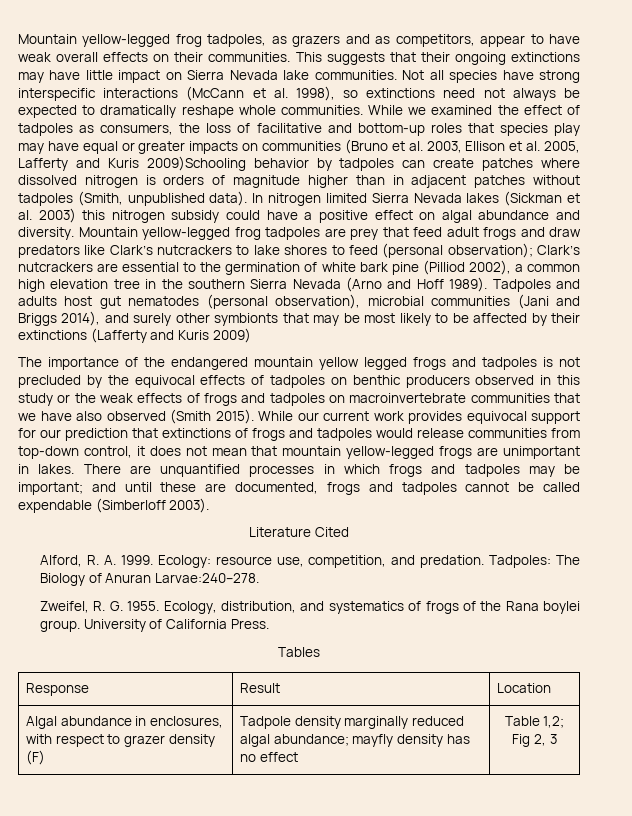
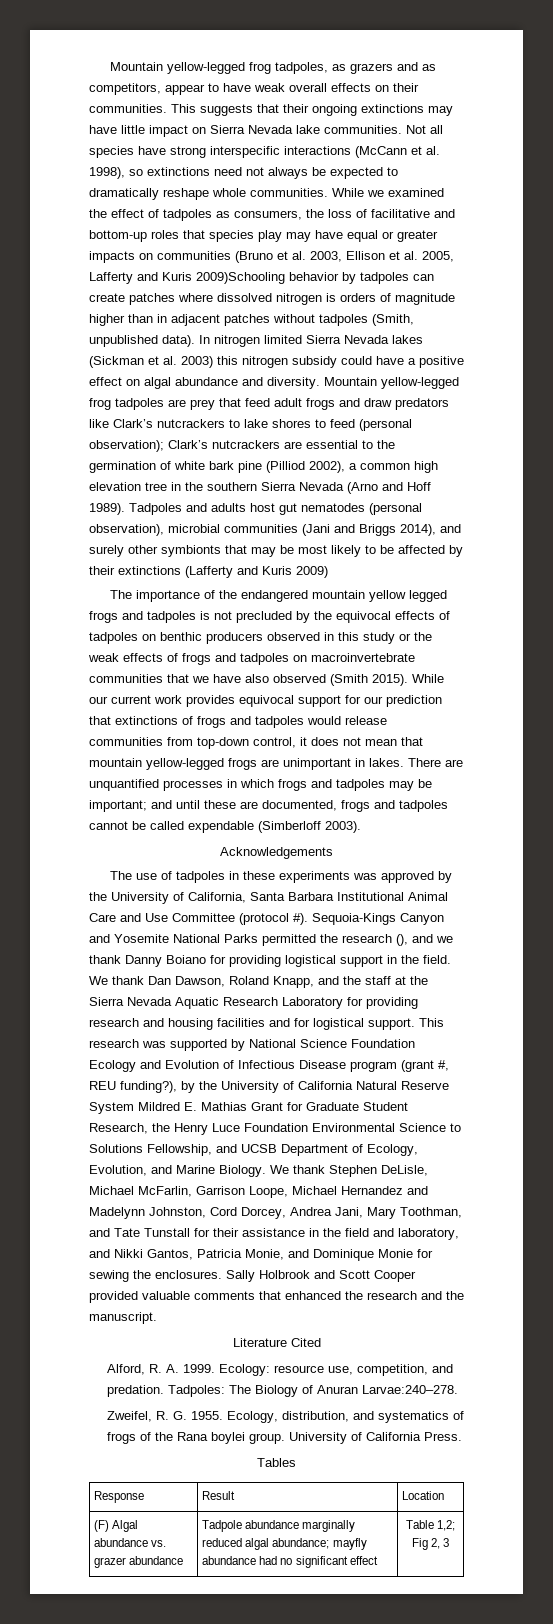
+ Acknowledgements
+ The use of tadpoles in these experiments was approved by the University of California, Santa Barbara Institutional Animal Care and Use Committee (protocol #). Sequoia-Kings Canyon and Yosemite National Parks permitted the research (), and we thank Danny Boiano for providing logistical support in the field. We thank Dan Dawson, Roland Knapp, and the staff at the Sierra Nevada Aquatic Research Laboratory for providing research and housing facilities and for logistical support. This research was supported by National Science Foundation Ecology and Evolution of Infectious Disease program (grant #, REU funding?), by the University of California Natural Reserve System Mildred E. Mathias Grant for Graduate Student Research, the Henry Luce Foundation Environmental Science to Solutions Fellowship, and UCSB Department of Ecology, Evolution, and Marine Biology. We thank Stephen DeLisle, Michael McFarlin, Garrison Loope, Michael Hernandez and Madelynn Johnston, Cord Dorcey, Andrea Jani, Mary Toothman, and Tate Tunstall for their assistance in the field and laboratory, and Nikki Gantos, Patricia Monie, and Dominique Monie for sewing the enclosures. Sally Holbrook and Scott Cooper provided valuable comments that enhanced the research and the manuscript.
- Algal abundance in enclosures, with respect to grazer density (F) | Tadpole density marginally reduced algal abundance; mayfly density has no effect | Table 1,2; Fig 2, 3
+ (F) Algal abundance vs. grazer abundance | Tadpole abundance marginally reduced algal abundance; mayfly abundance had no significant effect | Table 1,2; Fig 2, 3

